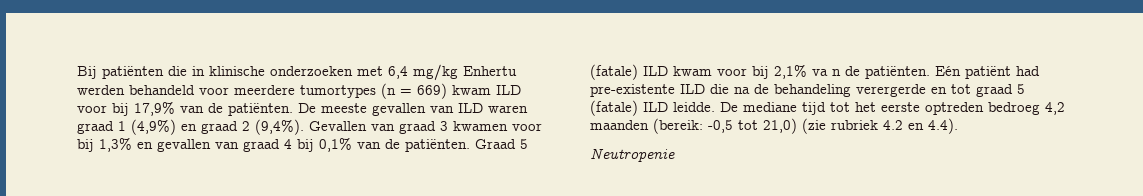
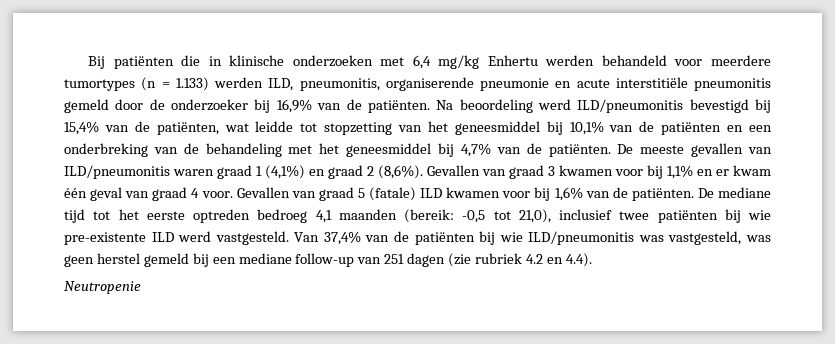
- Bij patiënten die in klinische onderzoeken met 6,4 mg/kg Enhertu werden behandeld voor meerdere tumortypes (n = 669) kwam ILD voor bij 17,9% van de patiënten.
+ Bij patiënten die in klinische onderzoeken met 6,4 mg/kg Enhertu werden behandeld voor meerdere tumortypes (n = 1.133) werden ILD, pneumonitis, organiserende pneumonie en acute interstitiële pneumonitis gemeld door de onderzoeker bij 16,9% van de patiënten. Na beoordeling werd ILD/pneumonitis bevestigd bij 15,4% van de patiënten, wat leidde tot stopzetting van het geneesmiddel bij 10,1% van de patiënten en een onderbreking van de behandeling met het geneesmiddel bij 4,7% van de patiënten.
- De meeste gevallen van ILD waren graad 1 (4,9%) en graad 2 (9,4%).
+ De meeste gevallen van ILD/pneumonitis waren graad 1 (4,1%) en graad 2 (8,6%).
- Gevallen van graad 3 kwamen voor bij 1,3% en gevallen van graad 4 bij 0,1% van de patiënten. Graad 5 (fatale) ILD kwam voor bij 2,1% va n de patiënten. Eén patiënt had pre-existente ILD die na de behandeling verergerde en tot graad 5 (fatale) ILD leidde.
+ Gevallen van graad 3 kwamen voor bij 1,1% en er kwam één geval van graad 4 voor. Gevallen van graad 5 (fatale) ILD kwamen voor bij 1,6% van de patiënten.
- De mediane tijd tot het eerste optreden bedroeg 4,2 maanden (bereik: -0,5 tot 21,0) (zie rubriek 4.2 en 4.4).
+ De mediane tijd tot het eerste optreden bedroeg 4,1 maanden (bereik: -0,5 tot 21,0), inclusief twee patiënten bij wie pre-existente ILD werd vastgesteld. Van 37,4% van de patiënten bij wie ILD/pneumonitis was vastgesteld, was geen herstel gemeld bij een mediane follow-up van 251 dagen (zie rubriek 4.2 en 4.4).

